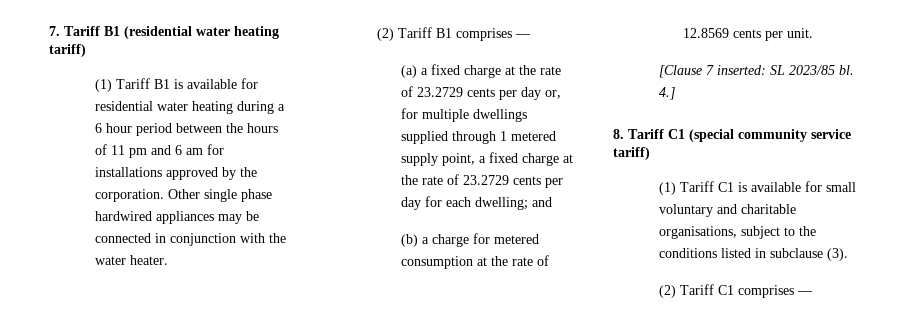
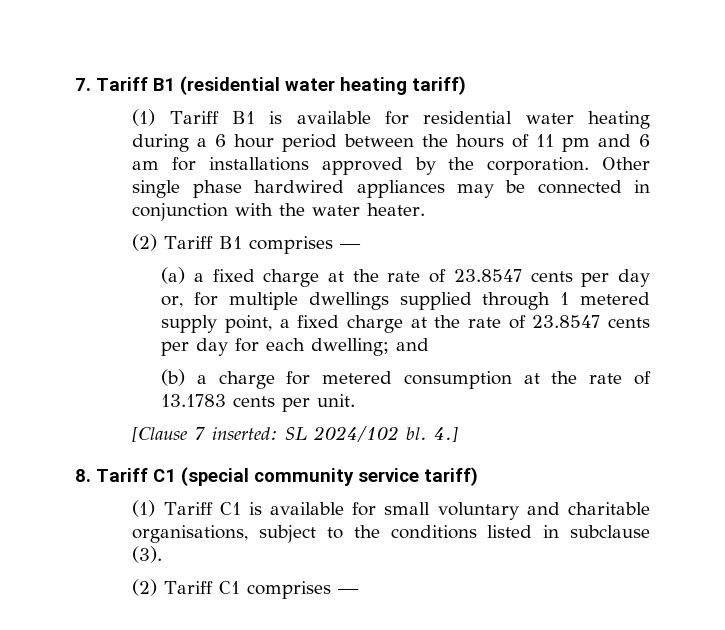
- (a) a fixed charge at the rate of 23.2729 cents per day or, for multiple dwellings supplied through 1 metered supply point, a fixed charge at the rate of 23.2729 cents per day for each dwelling; and
+ (a) a fixed charge at the rate of 23.8547 cents per day or, for multiple dwellings supplied through 1 metered supply point, a fixed charge at the rate of 23.8547 cents per day for each dwelling; and
- (b) a charge for metered consumption at the rate of 12.8569 cents per unit.
+ (b) a charge for metered consumption at the rate of 13.1783 cents per unit.
- [Clause 7 inserted: SL 2023/85 bl.
+ [Clause 7 inserted: SL 2024/102 bl.

